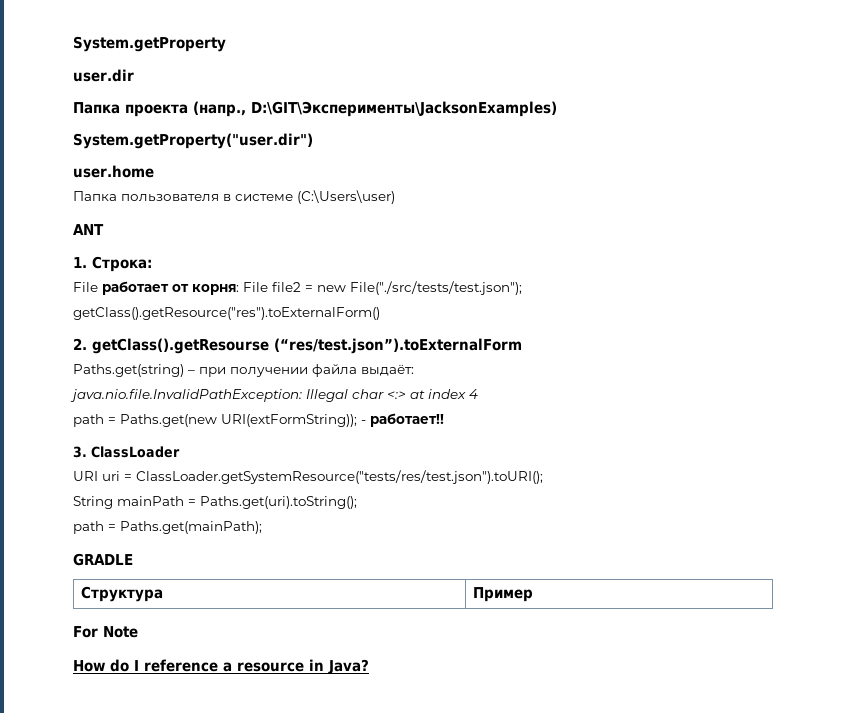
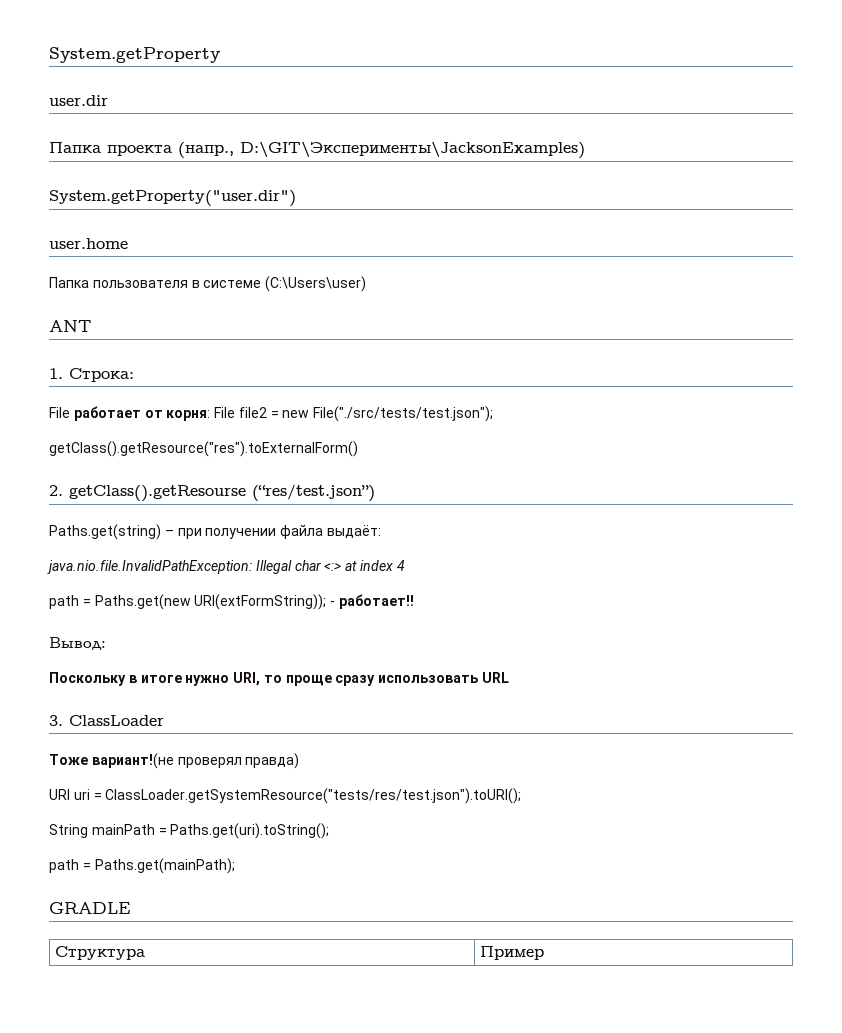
- 2. getClass().getResourse (“res/test.json”).toExternalForm
+ 2. getClass().getResourse (“res/test.json”)
+ Вывод:
+ Поскольку в итоге нужно URI, то проще сразу использовать URL
  3. ClassLoader
+ Тоже вариант!(не проверял правда)
- For Note
- How do I reference a resource in Java?

